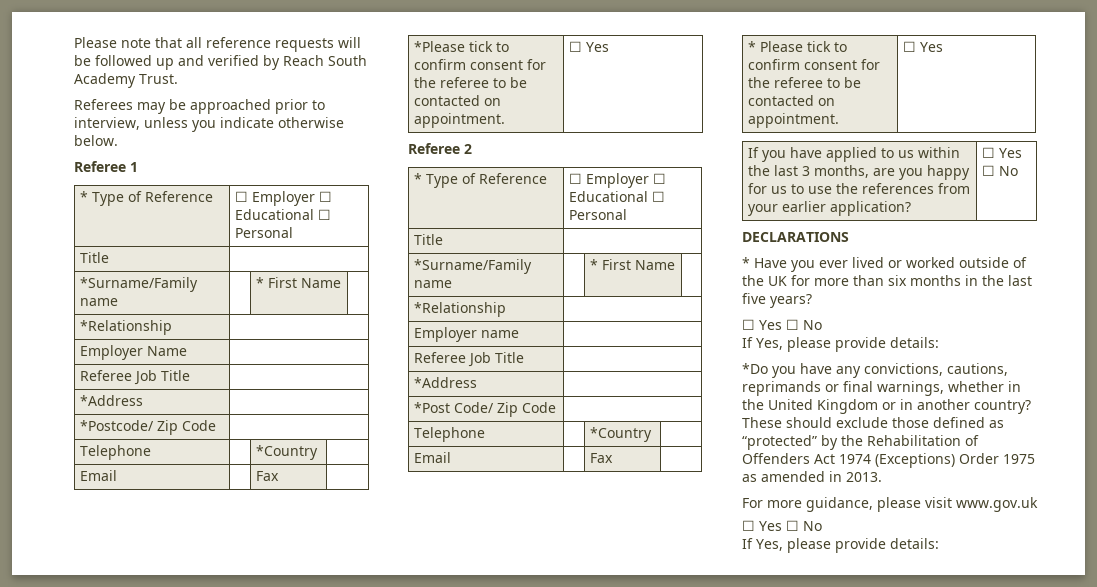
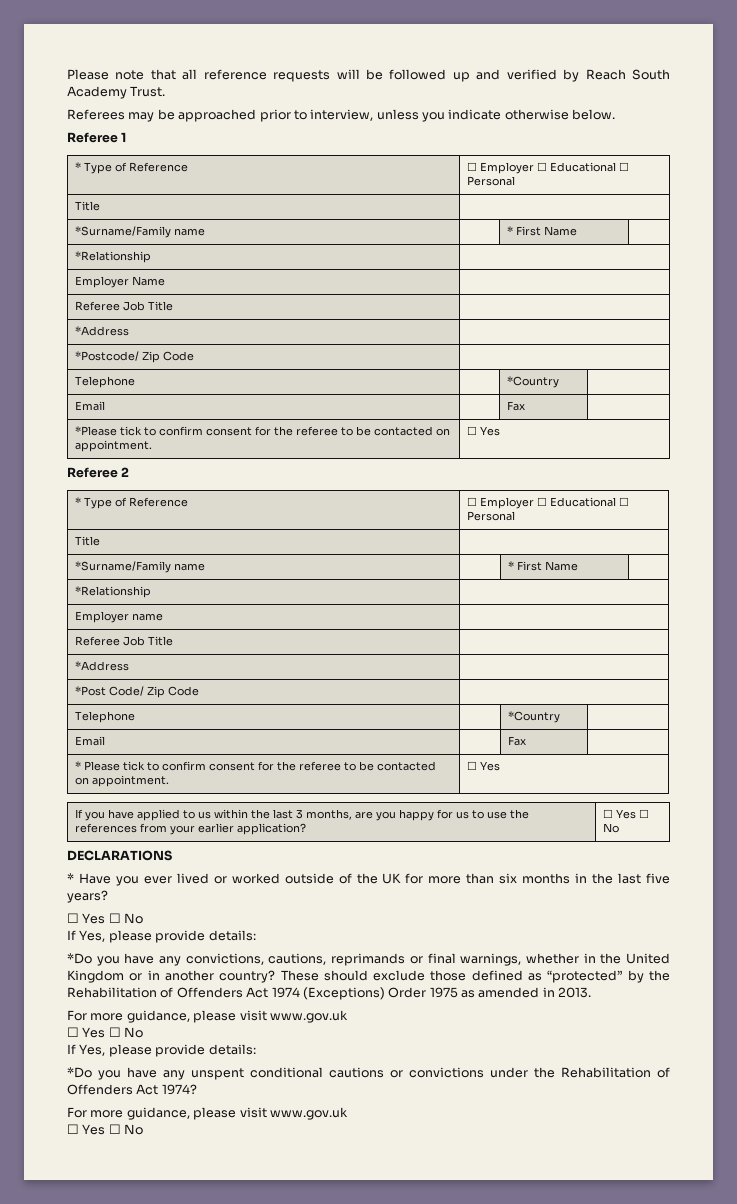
+ *Do you have any unspent conditional cautions or convictions under the Rehabilitation of Offenders Act 1974?
+ For more guidance, please visit www.gov.uk
+ ☐ Yes ☐ No

